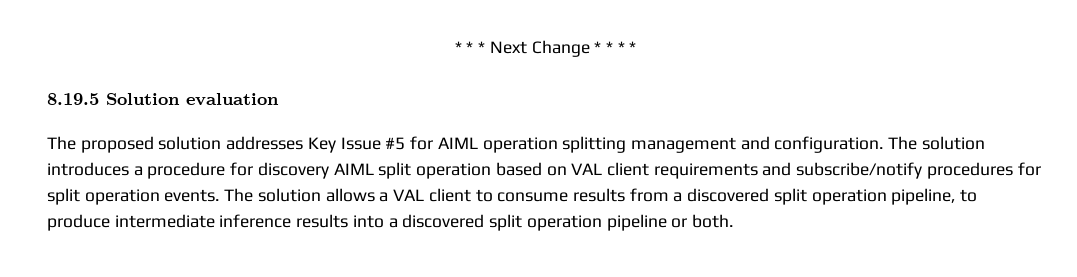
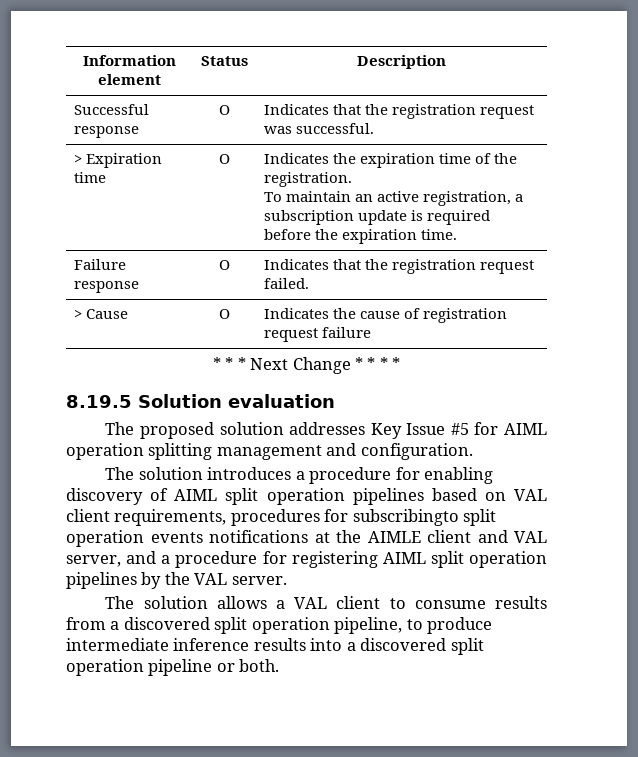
+ Information element | Status | Description
+ Successful response | O | Indicates that the registration request was successful.
+ > Expiration time | O | Indicates the expiration time of the registration.
+ To maintain an active registration, a subscription update is required before the expiration time.
+ Failure response | O | Indicates that the registration request failed.
+ > Cause | O | Indicates the cause of registration request failure
- The proposed solution addresses Key Issue #5 for AIML operation splitting management and configuration. The solution introduces a procedure for discovery AIML split operation based on VAL client requirements and subscribe/notify procedures for split operation events. The solution allows a VAL client to consume results from a discovered split operation pipeline, to produce intermediate inference results into a discovered split operation pipeline or both.
+ The proposed solution addresses Key Issue #5 for AIML operation splitting management and configuration.
+ The solution introduces a procedure for enabling discovery of AIML split operation pipelines based on VAL client requirements, procedures for subscribingto split operation events notifications at the AIMLE client and VAL server, and a procedure for registering AIML split operation pipelines by the VAL server.
+ The solution allows a VAL client to consume results from a discovered split operation pipeline, to produce intermediate inference results into a discovered split operation pipeline or both.

